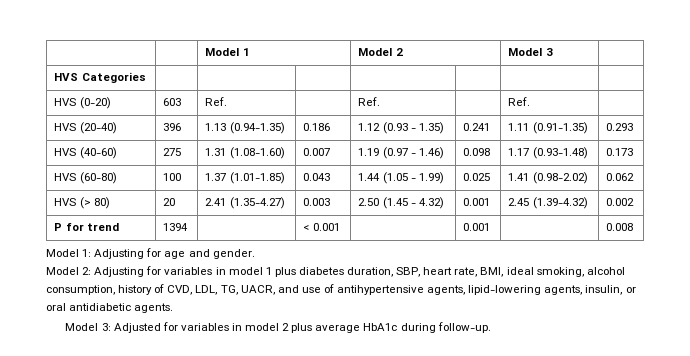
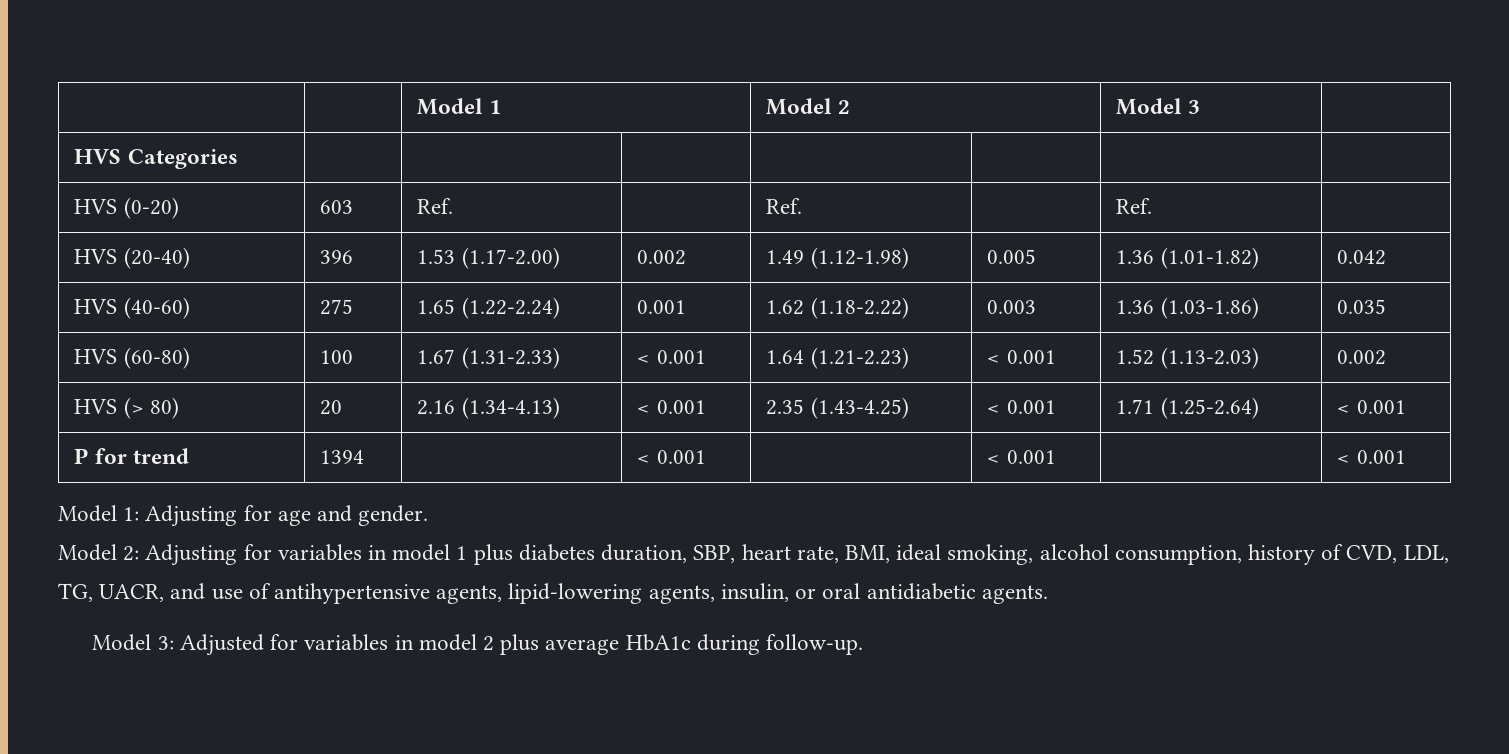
- HVS (20-40) | 396 | 1.13 (0.94-1.35) | 0.186 | 1.12 (0.93 - 1.35) | 0.241 | 1.11 (0.91-1.35) | 0.293
- HVS (40-60) | 275 | 1.31 (1.08-1.60) | 0.007 | 1.19 (0.97 - 1.46) | 0.098 | 1.17 (0.93-1.48) | 0.173
- HVS (60-80) | 100 | 1.37 (1.01-1.85) | 0.043 | 1.44 (1.05 - 1.99) | 0.025 | 1.41 (0.98-2.02) | 0.062
- HVS (> 80) | 20 | 2.41 (1.35-4.27) | 0.003 | 2.50 (1.45 - 4.32) | 0.001 | 2.45 (1.39-4.32) | 0.002
+ HVS (20-40) | 396 | 1.53 (1.17-2.00) | 0.002 | 1.49 (1.12-1.98) | 0.005 | 1.36 (1.01-1.82) | 0.042
+ HVS (40-60) | 275 | 1.65 (1.22-2.24) | 0.001 | 1.62 (1.18-2.22) | 0.003 | 1.36 (1.03-1.86) | 0.035
+ HVS (60-80) | 100 | 1.67 (1.31-2.33) | < 0.001 | 1.64 (1.21-2.23) | < 0.001 | 1.52 (1.13-2.03) | 0.002
+ HVS (> 80) | 20 | 2.16 (1.34-4.13) | < 0.001 | 2.35 (1.43-4.25) | < 0.001 | 1.71 (1.25-2.64) | < 0.001
- P for trend | 1394 | | < 0.001 | | 0.001 | | 0.008
+ P for trend | 1394 | | < 0.001 | | < 0.001 | | < 0.001

